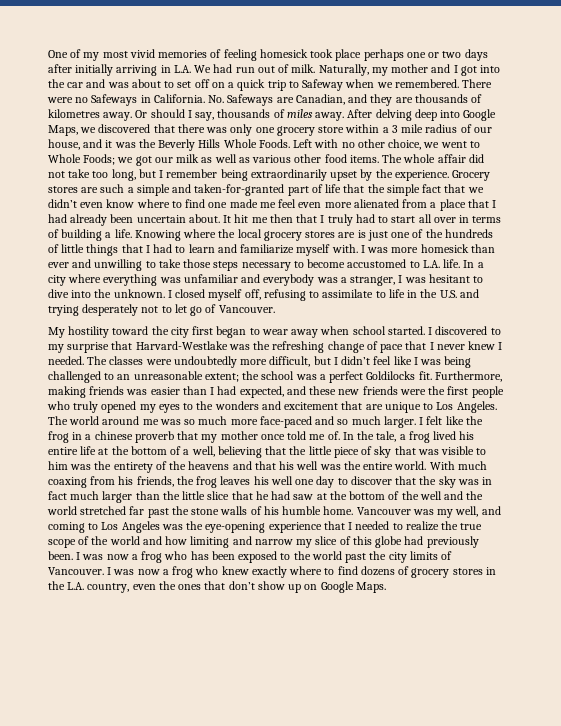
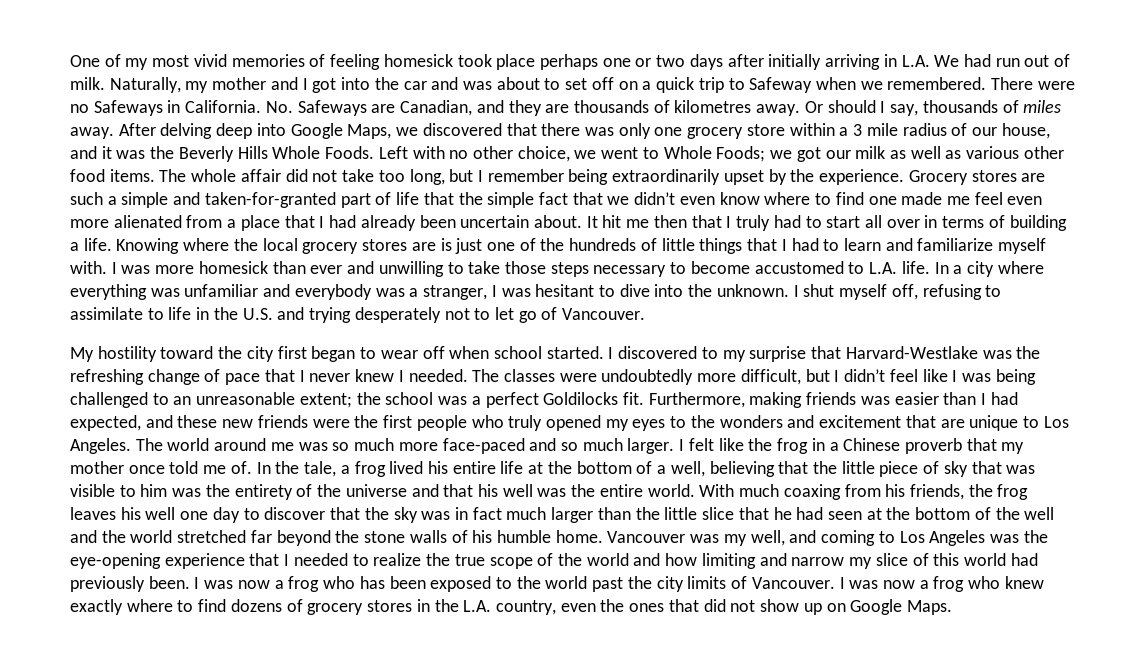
- I closed myself off, refusing to assimilate to life in the U.S. and trying desperately not to let go of Vancouver.
+ I shut myself off, refusing to assimilate to life in the U.S. and trying desperately not to let go of Vancouver.
- My hostility toward the city first began to wear away when school started.
+ My hostility toward the city first began to wear off when school started.
- I felt like the frog in a chinese proverb that my mother once told me of.
+ I felt like the frog in a Chinese proverb that my mother once told me of.
- In the tale, a frog lived his entire life at the bottom of a well, believing that the little piece of sky that was visible to him was the entirety of the heavens and that his well was the entire world.
+ In the tale, a frog lived his entire life at the bottom of a well, believing that the little piece of sky that was visible to him was the entirety of the universe and that his well was the entire world.
- With much coaxing from his friends, the frog leaves his well one day to discover that the sky was in fact much larger than the little slice that he had saw at the bottom of the well and the world stretched far past the stone walls of his humble home.
+ With much coaxing from his friends, the frog leaves his well one day to discover that the sky was in fact much larger than the little slice that he had seen at the bottom of the well and the world stretched far beyond the stone walls of his humble home.
- Vancouver was my well, and coming to Los Angeles was the eye-opening experience that I needed to realize the true scope of the world and how limiting and narrow my slice of this globe had previously been.
+ Vancouver was my well, and coming to Los Angeles was the eye-opening experience that I needed to realize the true scope of the world and how limiting and narrow my slice of this world had previously been.
- I was now a frog who knew exactly where to find dozens of grocery stores in the L.A. country, even the ones that don’t show up on Google Maps.
+ I was now a frog who knew exactly where to find dozens of grocery stores in the L.A. country, even the ones that did not show up on Google Maps.

